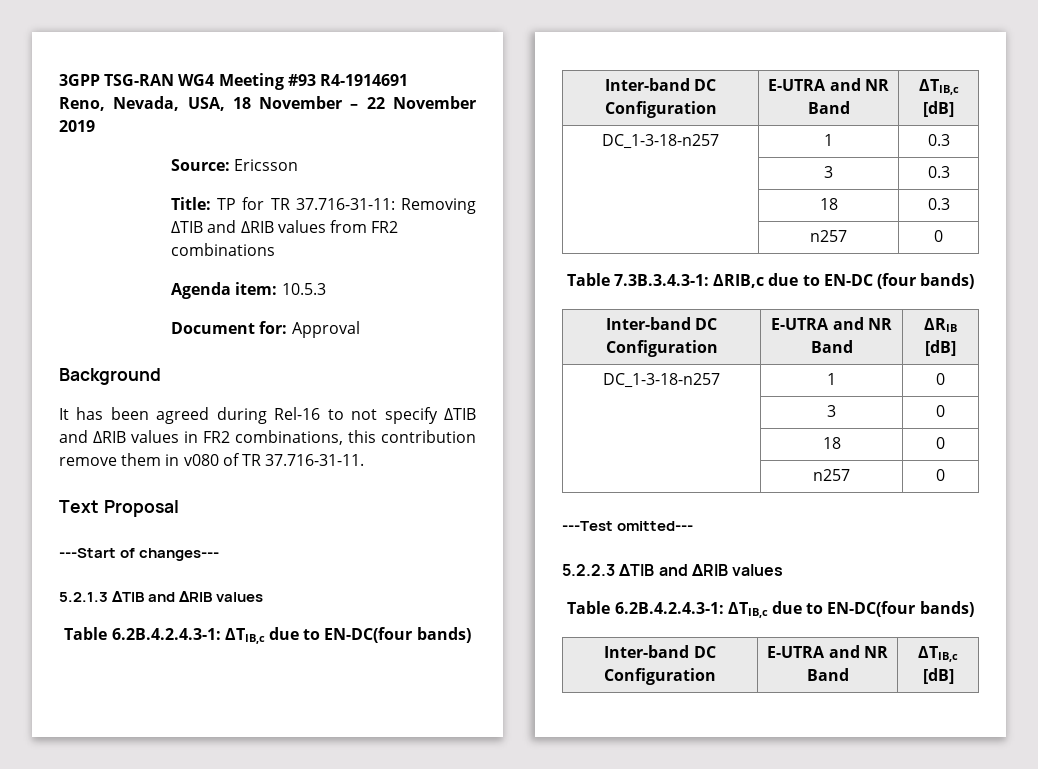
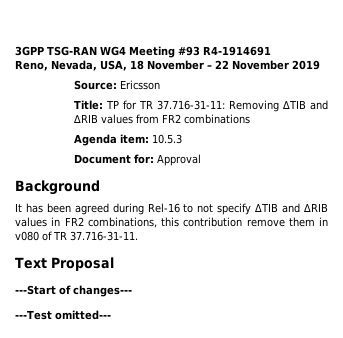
- 5.2.1.3 ∆TIB and ∆RIB values
- Table 6.2B.4.2.4.3-1: ΔTIB,c due to EN-DC(four bands)
- Inter-band DC Configuration | E-UTRA and NR Band | ΔTIB,c [dB]
- DC_1-3-18-n257 | 1 | 0.3
- | 3 | 0.3
- | 18 | 0.3
- | n257 | 0
- Table 7.3B.3.4.3-1: ΔRIB,c due to EN-DC (four bands)
- Inter-band DC Configuration | E-UTRA and NR Band | ΔRIB [dB]
- DC_1-3-18-n257 | 1 | 0
- | 3 | 0
- | 18 | 0
- | n257 | 0
  ---Test omitted---
- 5.2.2.3 ∆TIB and ∆RIB values
- Table 6.2B.4.2.4.3-1: ΔTIB,c due to EN-DC(four bands)
- Inter-band DC Configuration | E-UTRA and NR Band | ΔTIB,c [dB]

